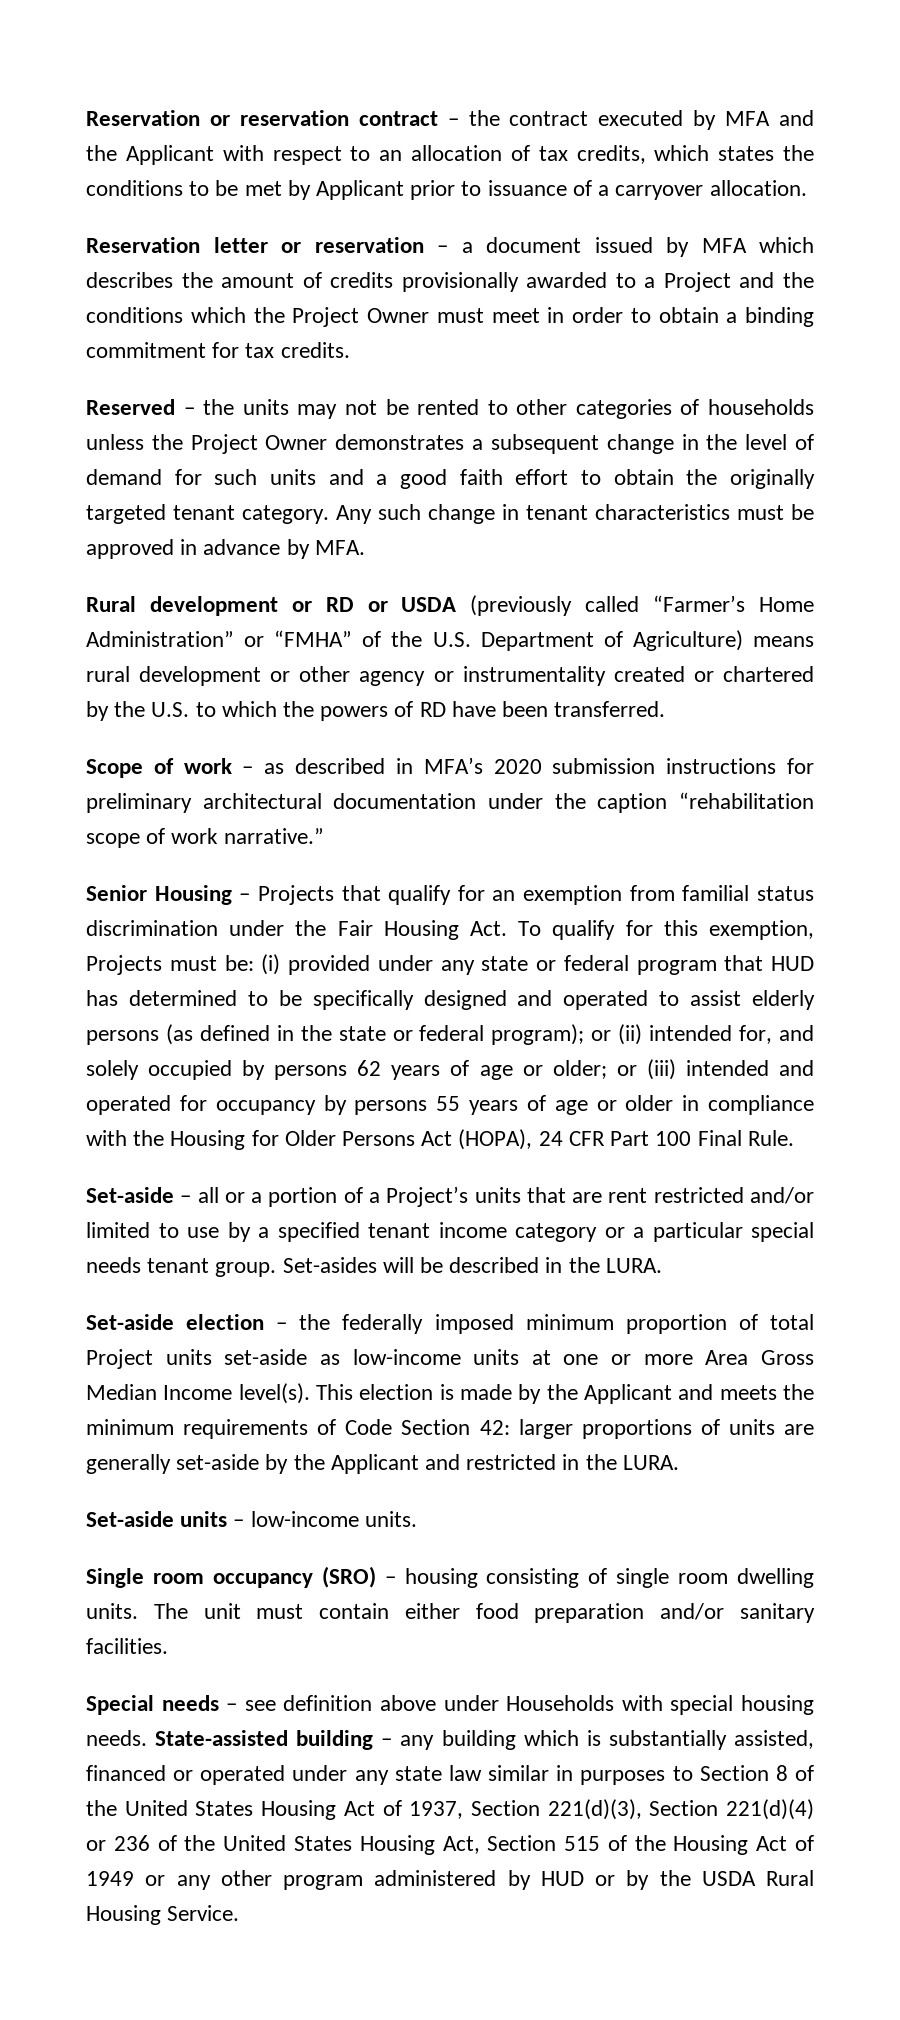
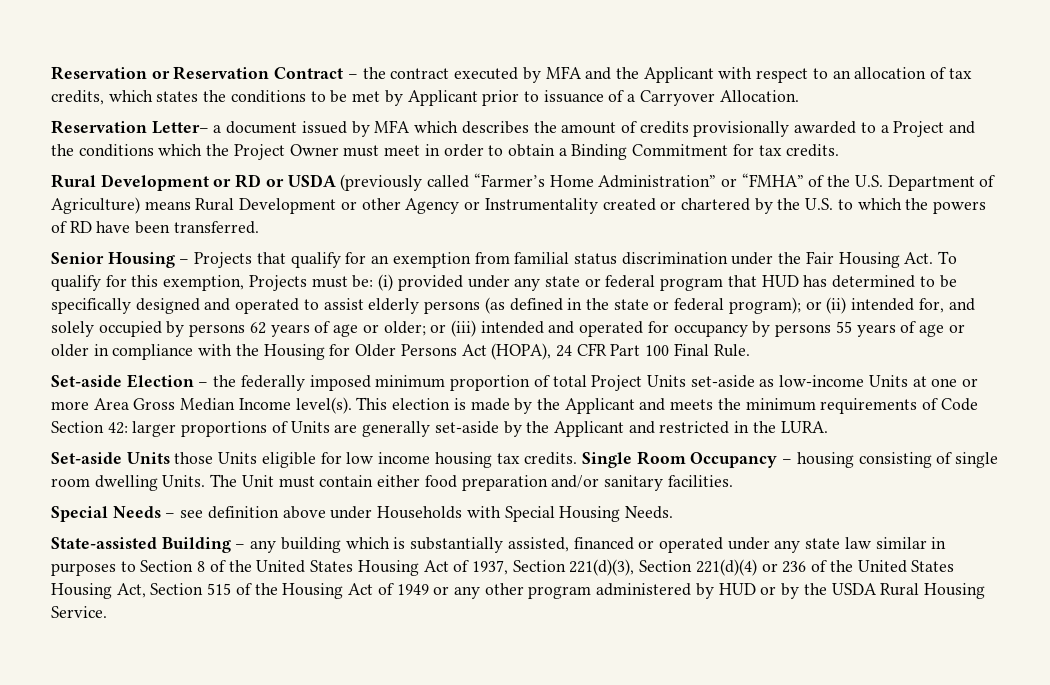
- Reservation or reservation contract – the contract executed by MFA and the Applicant with respect to an allocation of tax credits, which states the conditions to be met by Applicant prior to issuance of a carryover allocation.
- Reservation letter or reservation – a document issued by MFA which describes the amount of credits provisionally awarded to a Project and the conditions which the Project Owner must meet in order to obtain a binding commitment for tax credits.
+ Reservation or Reservation Contract – the contract executed by MFA and the Applicant with respect to an allocation of tax credits, which states the conditions to be met by Applicant prior to issuance of a Carryover Allocation.
+ Reservation Letter– a document issued by MFA which describes the amount of credits provisionally awarded to a Project and the conditions which the Project Owner must meet in order to obtain a Binding Commitment for tax credits.
- Reserved – the units may not be rented to other categories of households unless the Project Owner demonstrates a subsequent change in the level of demand for such units and a good faith effort to obtain the originally targeted tenant category. Any such change in tenant characteristics must be approved in advance by MFA.
- Rural development or RD or USDA (previously called “Farmer’s Home Administration” or “FMHA” of the U.S. Department of Agriculture) means rural development or other agency or instrumentality created or chartered by the U.S. to which the powers of RD have been transferred.
+ Rural Development or RD or USDA (previously called “Farmer’s Home Administration” or “FMHA” of the U.S. Department of Agriculture) means Rural Development or other Agency or Instrumentality created or chartered by the U.S. to which the powers of RD have been transferred.
- Scope of work – as described in MFA’s 2020 submission instructions for preliminary architectural documentation under the caption “rehabilitation scope of work narrative.”
- Set-aside – all or a portion of a Project’s units that are rent restricted and/or limited to use by a specified tenant income category or a particular special needs tenant group. Set-asides will be described in the LURA.
- Set-aside election – the federally imposed minimum proportion of total Project units set-aside as low-income units at one or more Area Gross Median Income level(s).
+ Set-aside Election – the federally imposed minimum proportion of total Project Units set-aside as low-income Units at one or more Area Gross Median Income level(s).
- This election is made by the Applicant and meets the minimum requirements of Code Section 42: larger proportions of units are generally set-aside by the Applicant and restricted in the LURA.
+ This election is made by the Applicant and meets the minimum requirements of Code Section 42: larger proportions of Units are generally set-aside by the Applicant and restricted in the LURA.
- Set-aside units – low-income units.
- Single room occupancy (SRO) – housing consisting of single room dwelling units. The unit must contain either food preparation and/or sanitary facilities.
+ Set-aside Units those Units eligible for low income housing tax credits. Single Room Occupancy – housing consisting of single room dwelling Units. The Unit must contain either food preparation and/or sanitary facilities.
- Special needs – see definition above under Households with special housing needs. State-assisted building – any building which is substantially assisted, financed or operated under any state law similar in purposes to Section 8 of the United States Housing Act of 1937, Section 221(d)(3), Section 221(d)(4) or 236 of the United States Housing Act, Section 515 of the Housing Act of 1949 or any other program administered by HUD or by the USDA Rural Housing Service.
+ Special Needs – see definition above under Households with Special Housing Needs.
+ State-assisted Building – any building which is substantially assisted, financed or operated under any state law similar in purposes to Section 8 of the United States Housing Act of 1937, Section 221(d)(3), Section 221(d)(4) or 236 of the United States Housing Act, Section 515 of the Housing Act of 1949 or any other program administered by HUD or by the USDA Rural Housing Service.

